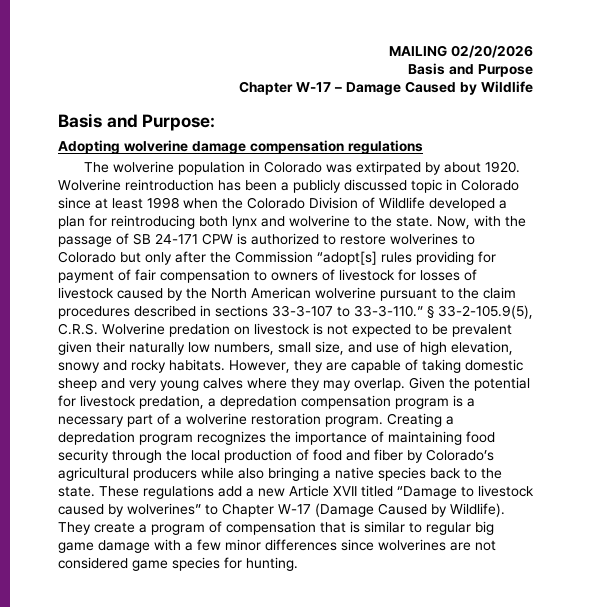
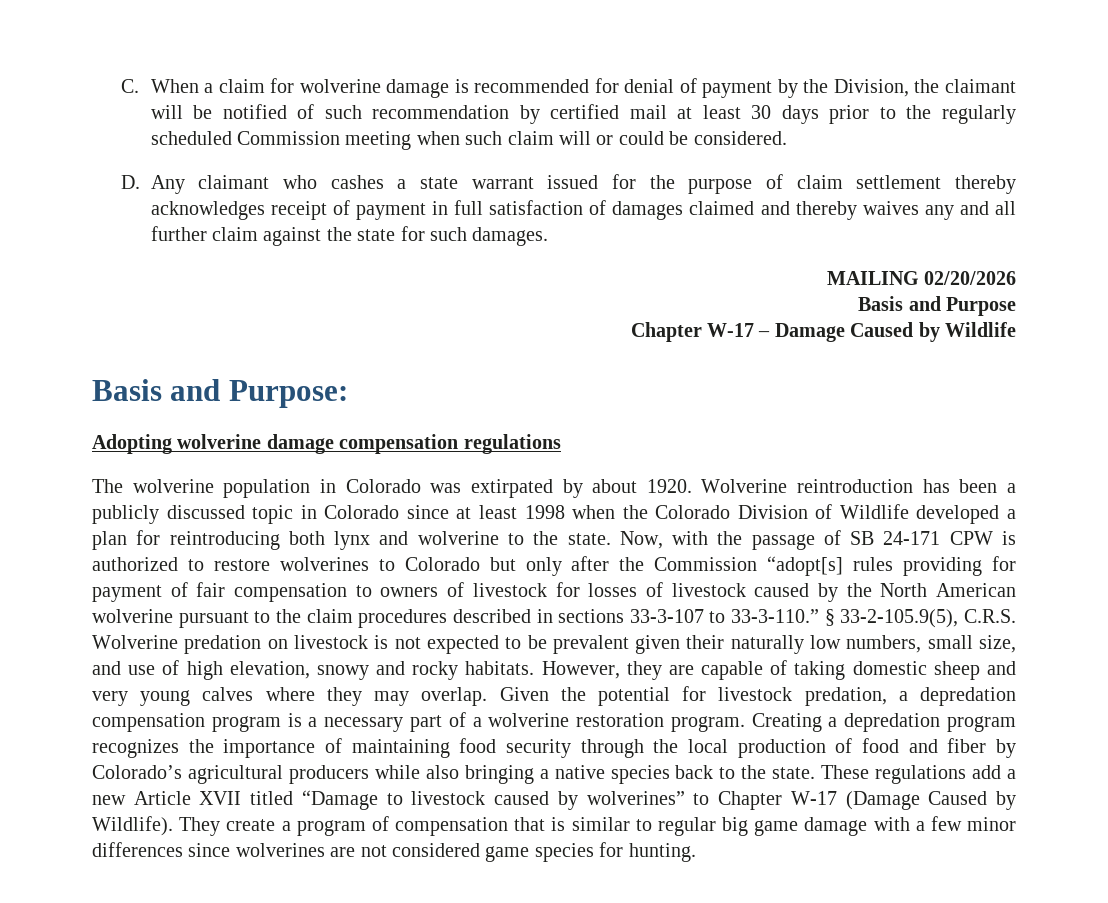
+ C. When a claim for wolverine damage is recommended for denial of payment by the Division, the claimant will be notified of such recommendation by certified mail at least 30 days prior to the regularly scheduled Commission meeting when such claim will or could be considered.
+ D. Any claimant who cashes a state warrant issued for the purpose of claim settlement thereby acknowledges receipt of payment in full satisfaction of damages claimed and thereby waives any and all further claim against the state for such damages.

